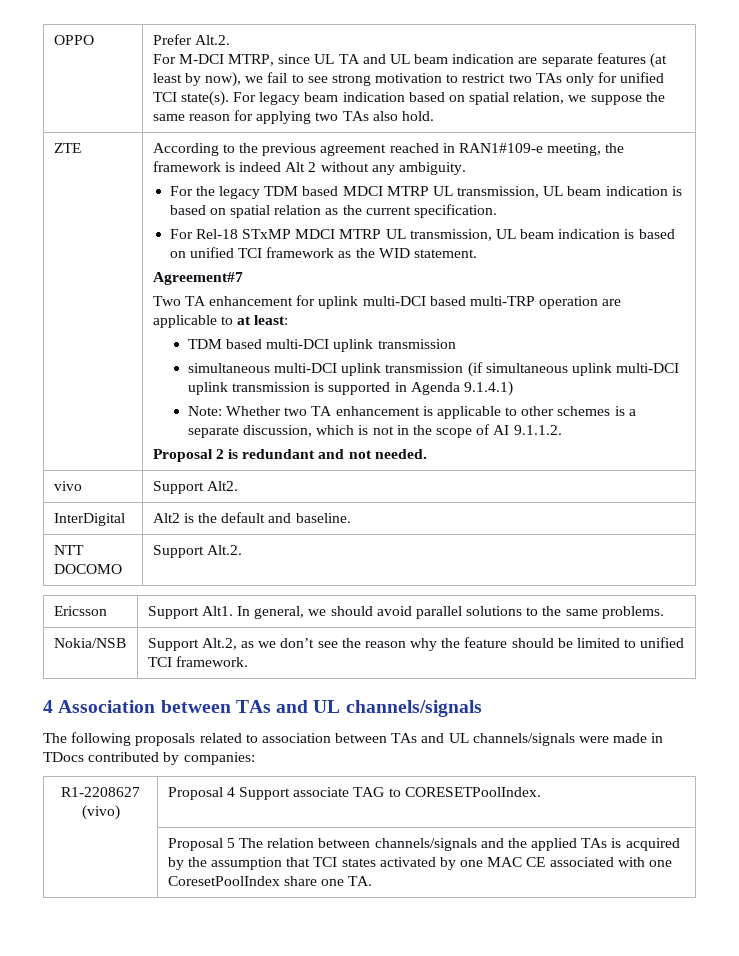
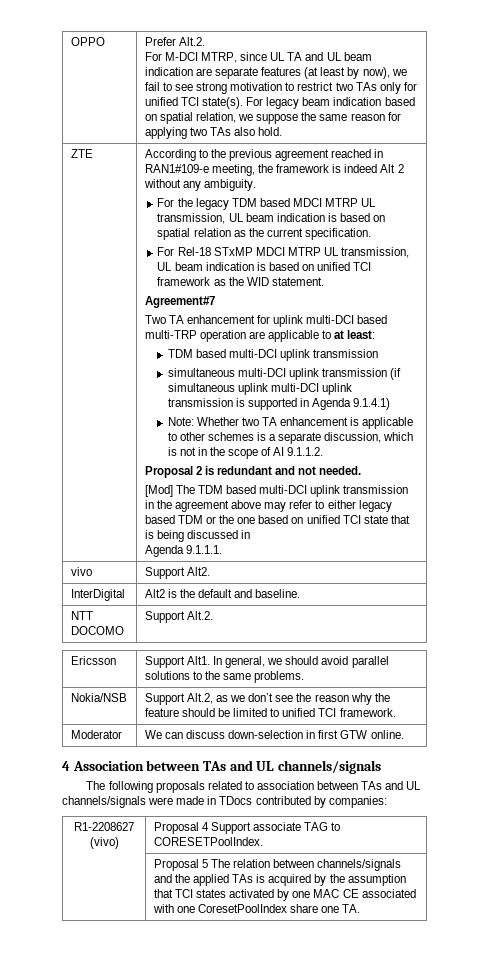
+ [Mod] The TDM based multi-DCI uplink transmission in the agreement above may refer to either legacy based TDM or the one based on unified TCI state that is being discussed in
+ Agenda 9.1.1.1.
+ Moderator | We can discuss down-selection in first GTW online.

